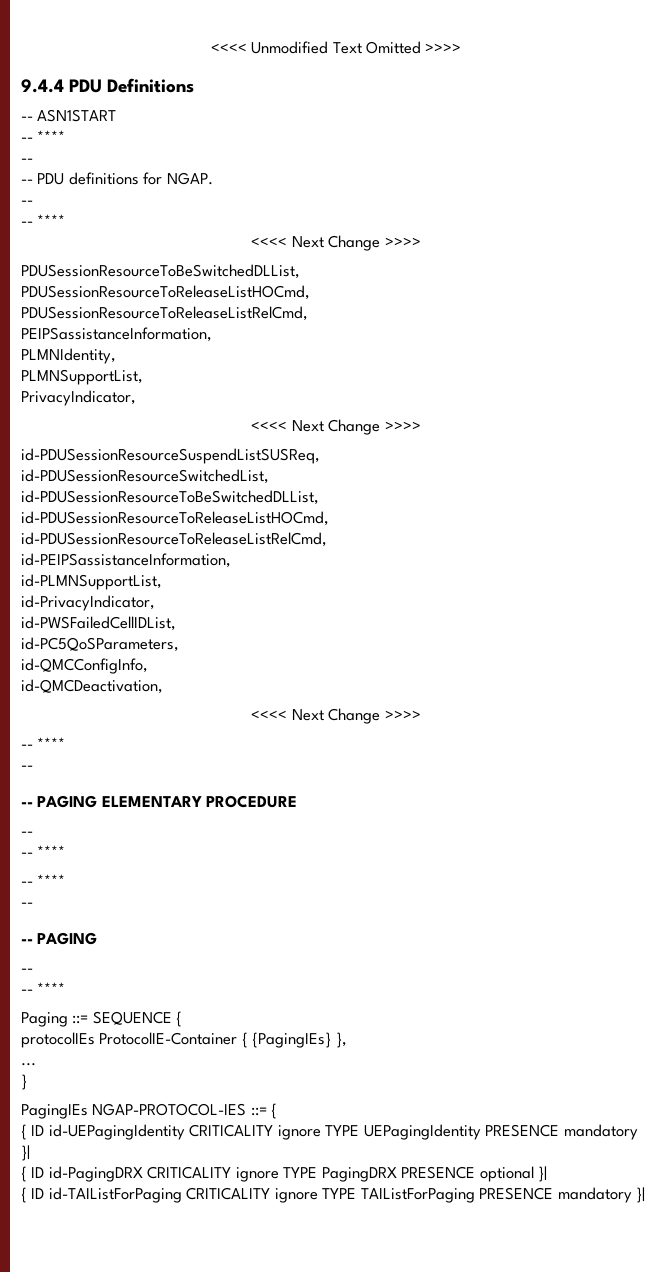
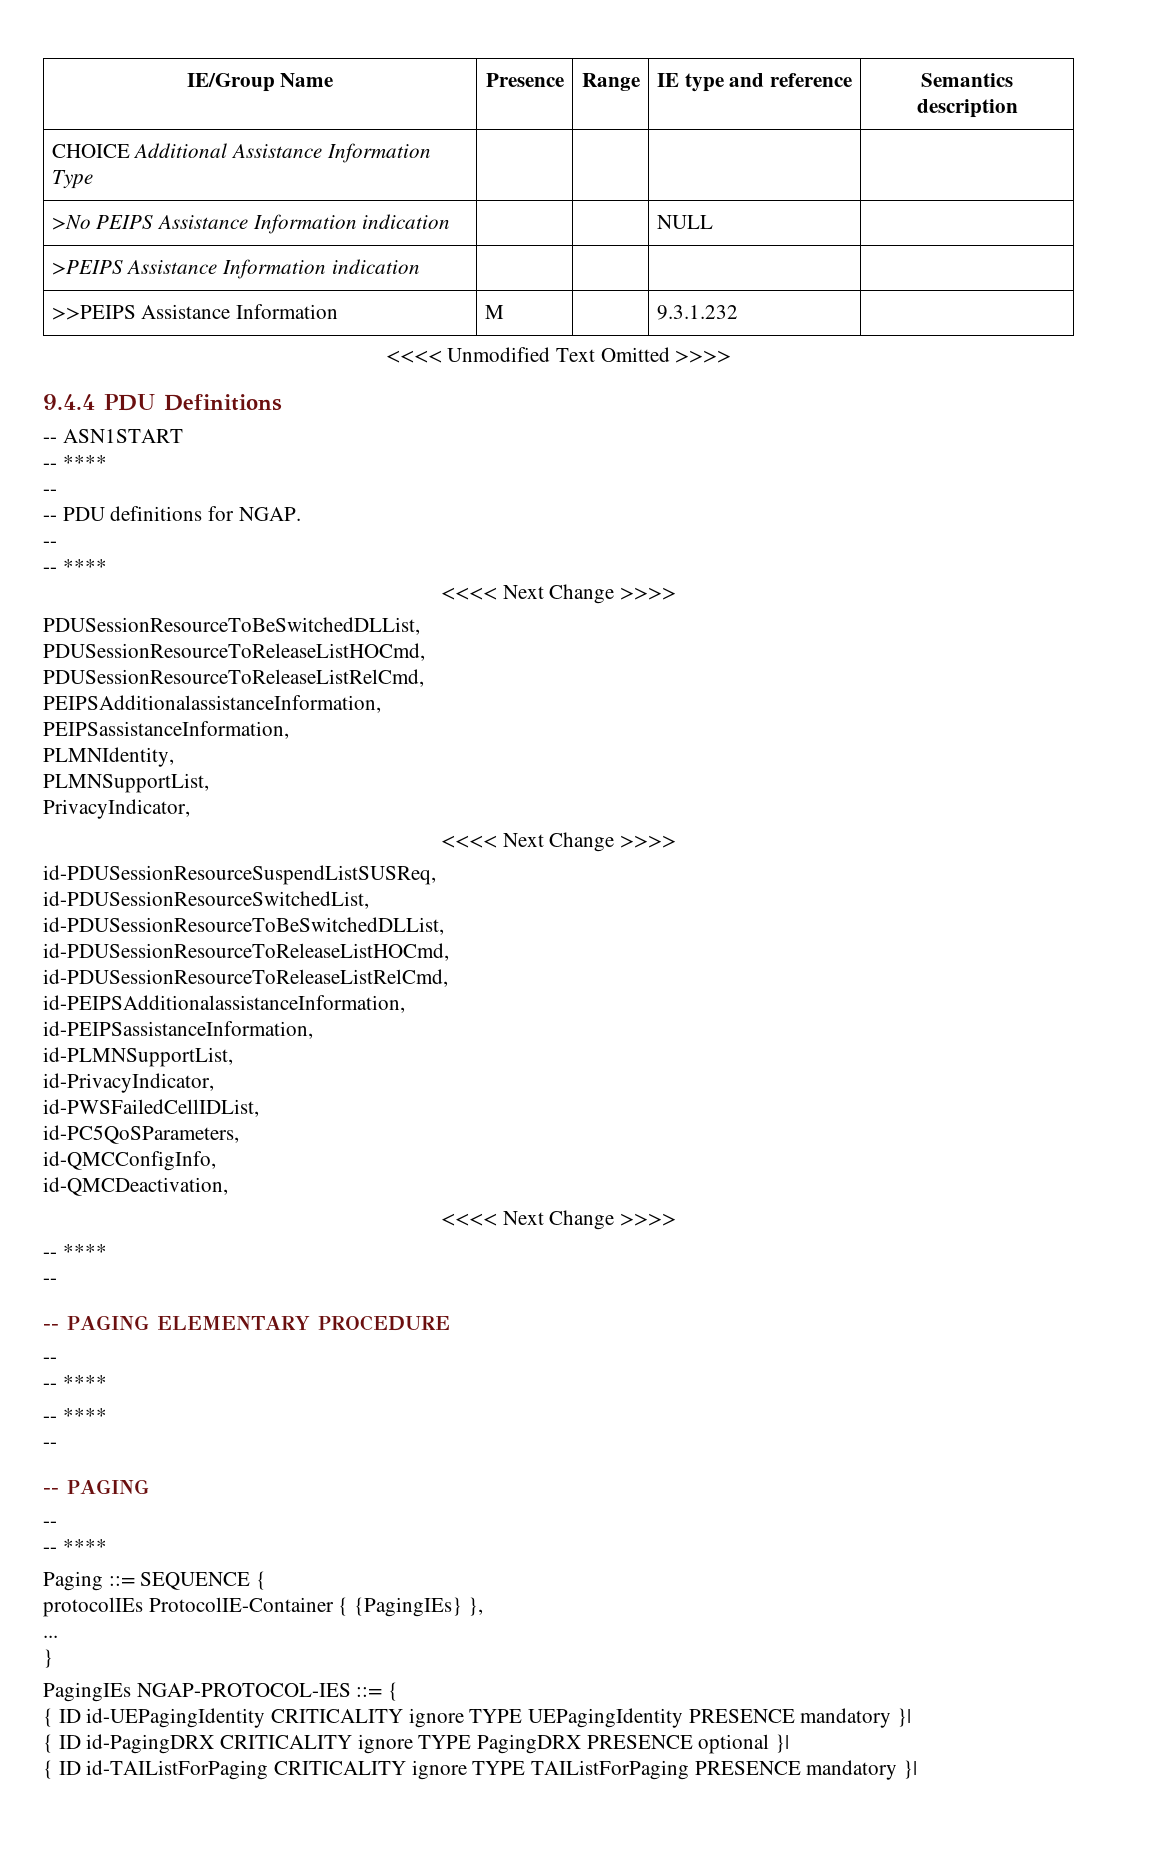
+ IE/Group Name | Presence | Range | IE type and reference | Semantics description
+ CHOICE Additional Assistance Information Type | | | |
+ >No PEIPS Assistance Information indication | | | NULL |
+ >PEIPS Assistance Information indication | | | |
+ >>PEIPS Assistance Information | M | | 9.3.1.232 |
+ PEIPSAdditionalassistanceInformation,
+ id-PEIPSAdditionalassistanceInformation,

